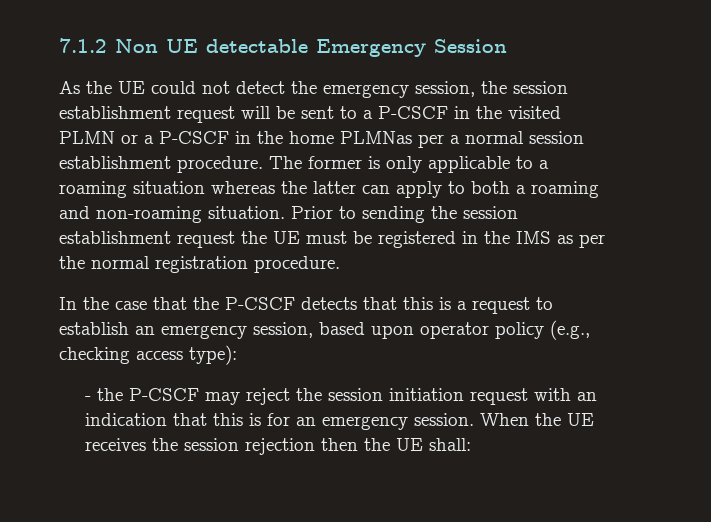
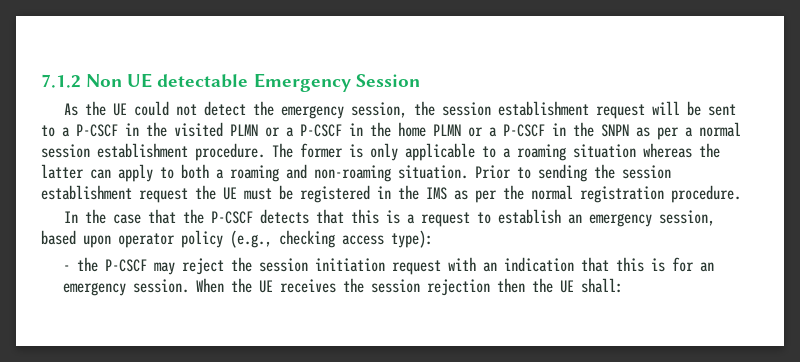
- As the UE could not detect the emergency session, the session establishment request will be sent to a P-CSCF in the visited PLMN or a P-CSCF in the home PLMNas per a normal session establishment procedure.
+ As the UE could not detect the emergency session, the session establishment request will be sent to a P-CSCF in the visited PLMN or a P-CSCF in the home PLMN or a P-CSCF in the SNPN as per a normal session establishment procedure.

